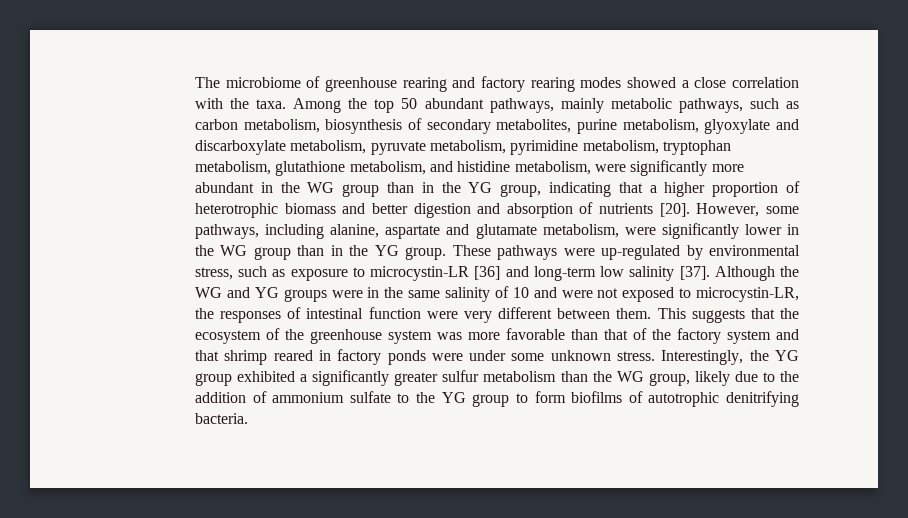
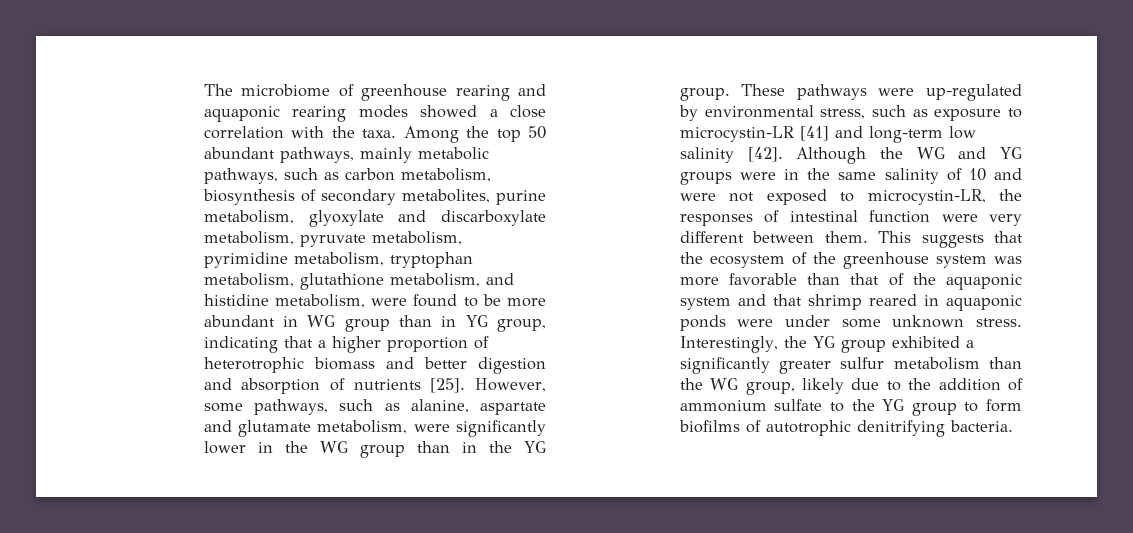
- The microbiome of greenhouse rearing and factory rearing modes showed a close correlation with the taxa.
+ The microbiome of greenhouse rearing and aquaponic rearing modes showed a close correlation with the taxa.
- Among the top 50 abundant pathways, mainly metabolic pathways, such as carbon metabolism, biosynthesis of secondary metabolites, purine metabolism, glyoxylate and discarboxylate metabolism, pyruvate metabolism, pyrimidine metabolism, tryptophan metabolism, glutathione metabolism, and histidine metabolism, were significantly more abundant in the WG group than in the YG group, indicating that a higher proportion of heterotrophic biomass and better digestion and absorption of nutrients [20].
+ Among the top 50 abundant pathways, mainly metabolic pathways, such as carbon metabolism, biosynthesis of secondary metabolites, purine metabolism, glyoxylate and discarboxylate metabolism, pyruvate metabolism, pyrimidine metabolism, tryptophan metabolism, glutathione metabolism, and histidine metabolism, were found to be more abundant in WG group than in YG group, indicating that a higher proportion of heterotrophic biomass and better digestion and absorption of nutrients [25].
- However, some pathways, including alanine, aspartate and glutamate metabolism, were significantly lower in the WG group than in the YG group.
+ However, some pathways, such as alanine, aspartate and glutamate metabolism, were significantly lower in the WG group than in the YG group.
- These pathways were up-regulated by environmental stress, such as exposure to microcystin-LR [36] and long-term low salinity [37].
+ These pathways were up-regulated by environmental stress, such as exposure to microcystin-LR [41] and long-term low salinity [42].
- This suggests that the ecosystem of the greenhouse system was more favorable than that of the factory system and that shrimp reared in factory ponds were under some unknown stress.
+ This suggests that the ecosystem of the greenhouse system was more favorable than that of the aquaponic system and that shrimp reared in aquaponic ponds were under some unknown stress.

